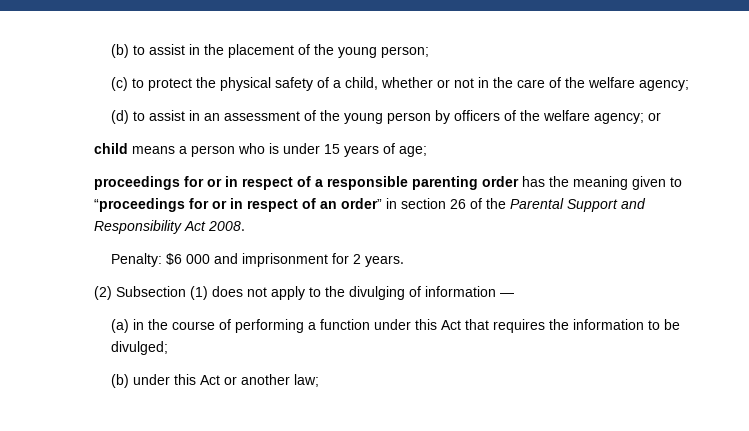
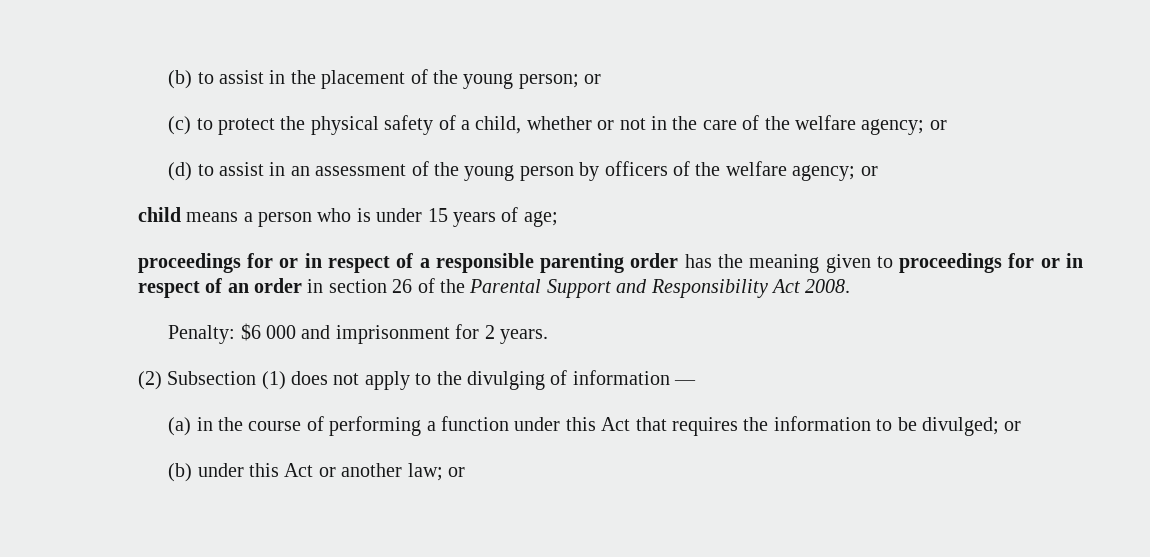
- (b) to assist in the placement of the young person;
+ (b) to assist in the placement of the young person; or
- (c) to protect the physical safety of a child, whether or not in the care of the welfare agency;
+ (c) to protect the physical safety of a child, whether or not in the care of the welfare agency; or
- proceedings for or in respect of a responsible parenting order has the meaning given to “proceedings for or in respect of an order” in section 26 of the Parental Support and Responsibility Act 2008.
+ proceedings for or in respect of a responsible parenting order has the meaning given to proceedings for or in respect of an order in section 26 of the Parental Support and Responsibility Act 2008.
- (a) in the course of performing a function under this Act that requires the information to be divulged;
+ (a) in the course of performing a function under this Act that requires the information to be divulged; or
- (b) under this Act or another law;
+ (b) under this Act or another law; or

